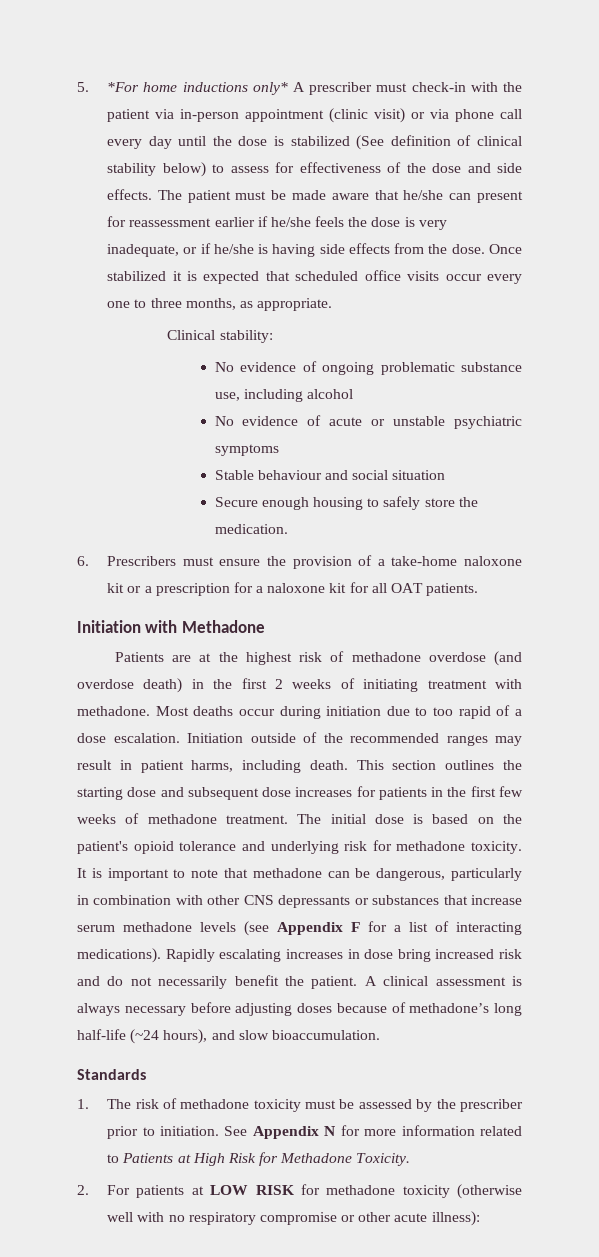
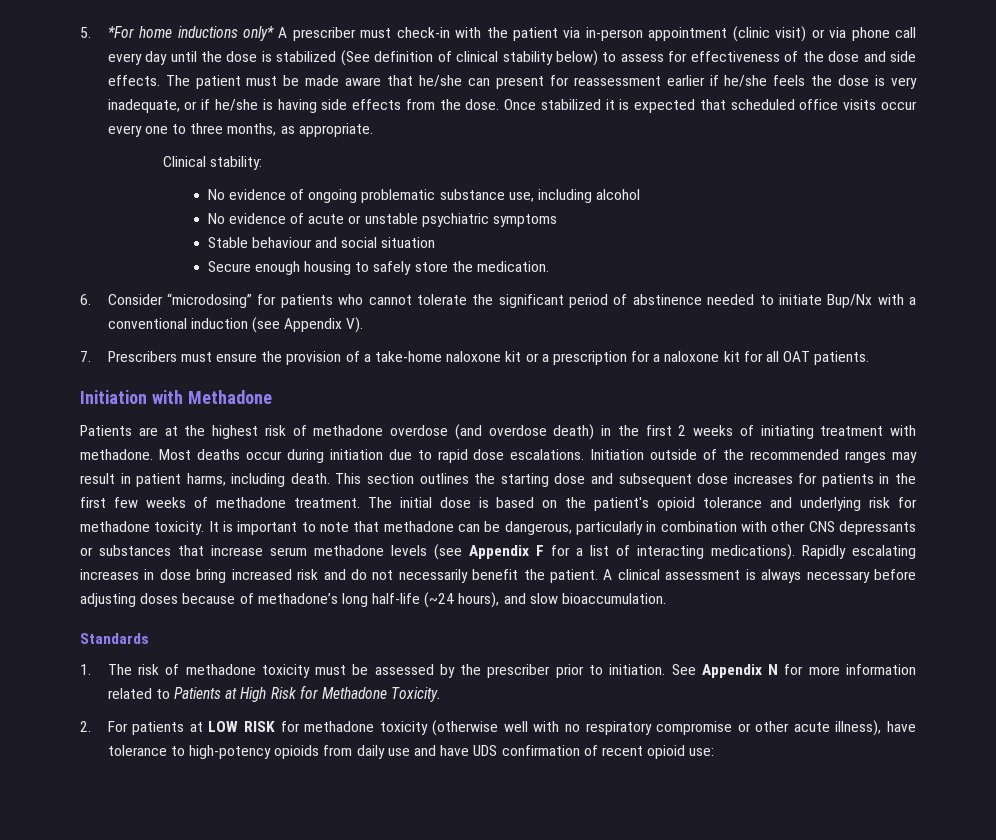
- 6. Prescribers must ensure the provision of a take-home naloxone kit or a prescription for a naloxone kit for all OAT patients.
+ 6. Consider “microdosing” for patients who cannot tolerate the significant period of abstinence needed to initiate Bup/Nx with a conventional induction (see Appendix V).
+ 7. Prescribers must ensure the provision of a take-home naloxone kit or a prescription for a naloxone kit for all OAT patients.
- Most deaths occur during initiation due to too rapid of a dose escalation.
+ Most deaths occur during initiation due to rapid dose escalations.
- 2. For patients at LOW RISK for methadone toxicity (otherwise well with no respiratory compromise or other acute illness):
+ 2. For patients at LOW RISK for methadone toxicity (otherwise well with no respiratory compromise or other acute illness), have tolerance to high-potency opioids from daily use and have UDS confirmation of recent opioid use:

